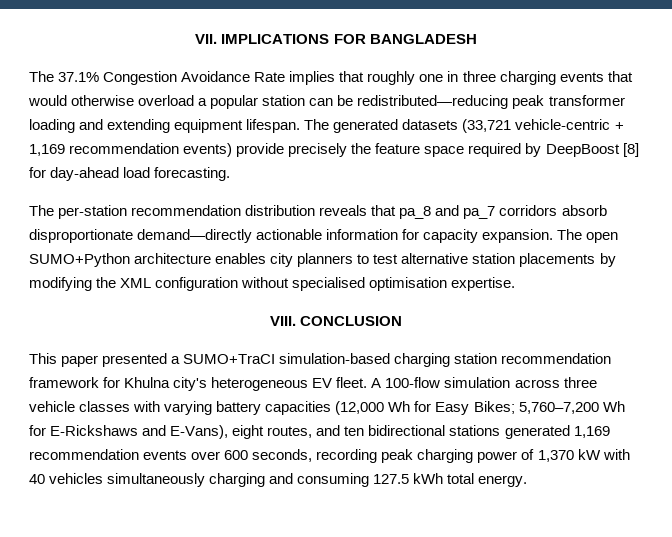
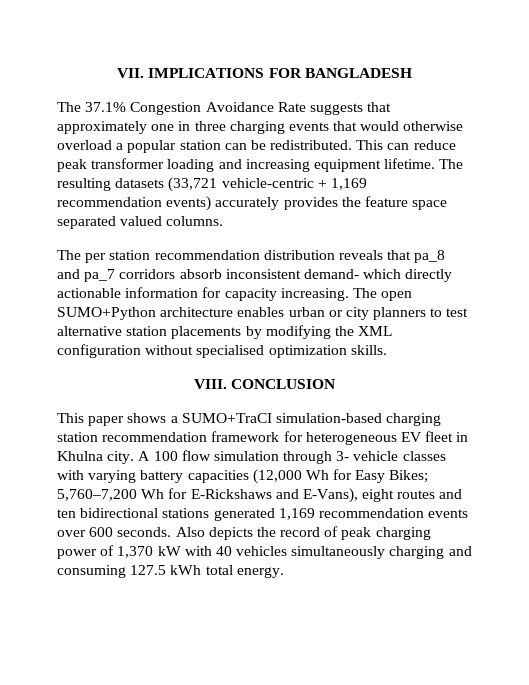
- The 37.1% Congestion Avoidance Rate implies that roughly one in three charging events that would otherwise overload a popular station can be redistributed—reducing peak transformer loading and extending equipment lifespan. The generated datasets (33,721 vehicle-centric + 1,169 recommendation events) provide precisely the feature space required by DeepBoost [8] for day-ahead load forecasting.
- The per-station recommendation distribution reveals that pa_8 and pa_7 corridors absorb disproportionate demand—directly actionable information for capacity expansion.
+ The 37.1% Congestion Avoidance Rate suggests that approximately one in three charging events that would otherwise overload a popular station can be redistributed. This can reduce peak transformer loading and increasing equipment lifetime. The resulting datasets (33,721 vehicle-centric + 1,169 recommendation events) accurately provides the feature space separated valued columns.
+ The per station recommendation distribution reveals that pa_8 and pa_7 corridors absorb inconsistent demand- which directly actionable information for capacity increasing.
- The open SUMO+Python architecture enables city planners to test alternative station placements by modifying the XML configuration without specialised optimisation expertise.
+ The open SUMO+Python architecture enables urban or city planners to test alternative station placements by modifying the XML configuration without specialised optimization skills.
- This paper presented a SUMO+TraCI simulation-based charging station recommendation framework for Khulna city's heterogeneous EV fleet. A 100-flow simulation across three vehicle classes with varying battery capacities (12,000 Wh for Easy Bikes; 5,760–7,200 Wh for E-Rickshaws and E-Vans), eight routes, and ten bidirectional stations generated 1,169 recommendation events over 600 seconds, recording peak charging power of 1,370 kW with 40 vehicles simultaneously charging and consuming 127.5 kWh total energy.
+ This paper shows a SUMO+TraCI simulation-based charging station recommendation framework for heterogeneous EV fleet in Khulna city. A 100 flow simulation through 3- vehicle classes with varying battery capacities (12,000 Wh for Easy Bikes; 5,760–7,200 Wh for E-Rickshaws and E-Vans), eight routes and ten bidirectional stations generated 1,169 recommendation events over 600 seconds. Also depicts the record of peak charging power of 1,370 kW with 40 vehicles simultaneously charging and consuming 127.5 kWh total energy.

